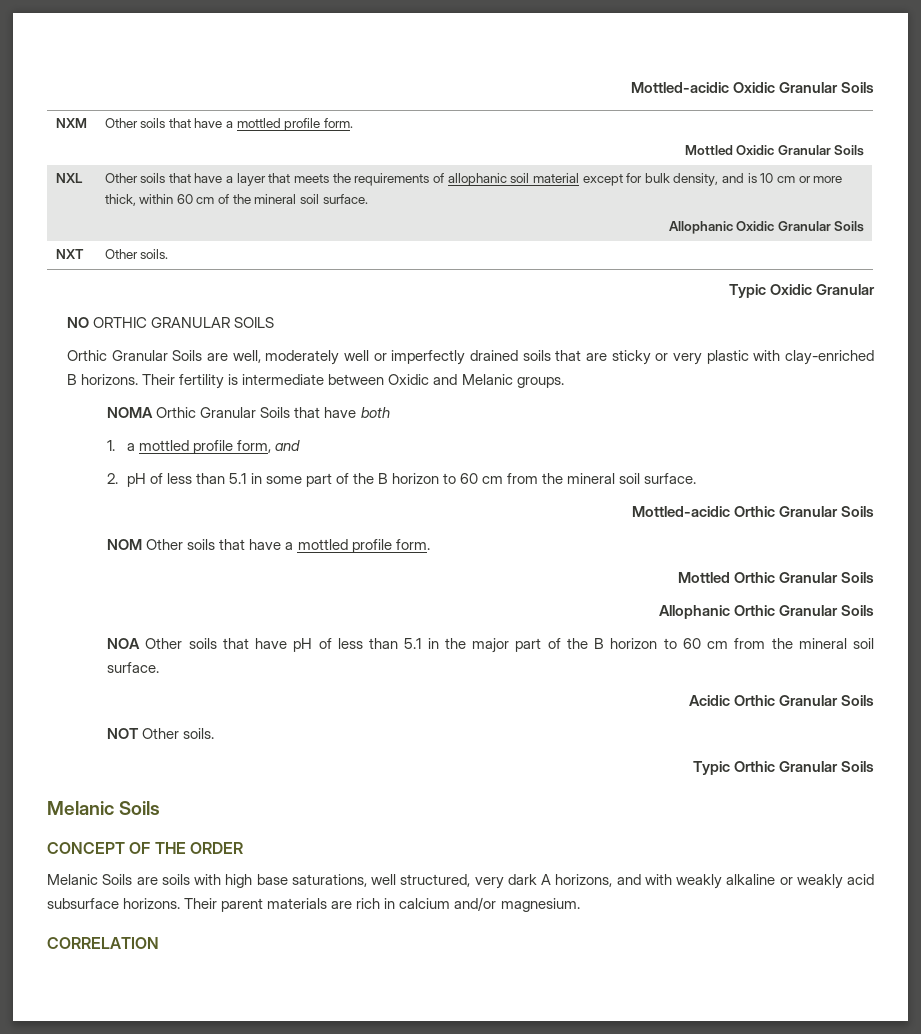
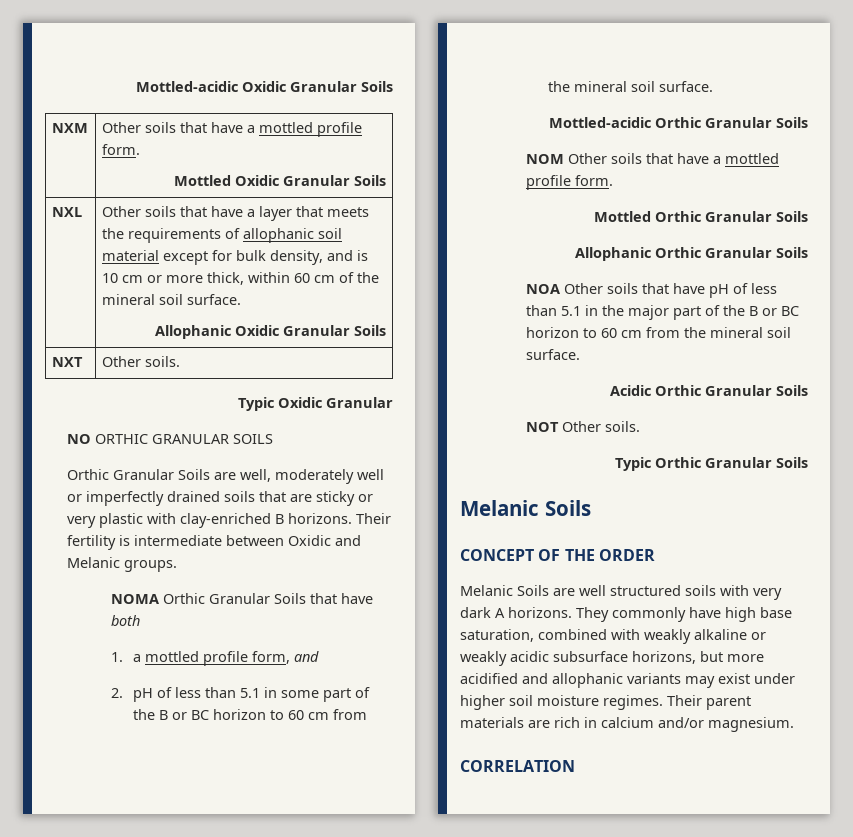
- 2. pH of less than 5.1 in some part of the B horizon to 60 cm from the mineral soil surface.
+ 2. pH of less than 5.1 in some part of the B or BC horizon to 60 cm from the mineral soil surface.
- NOA Other soils that have pH of less than 5.1 in the major part of the B horizon to 60 cm from the mineral soil surface.
+ NOA Other soils that have pH of less than 5.1 in the major part of the B or BC horizon to 60 cm from the mineral soil surface.
- Melanic Soils are soils with high base saturations, well structured, very dark A horizons, and with weakly alkaline or weakly acid subsurface horizons.
+ Melanic Soils are well structured soils with very dark A horizons. They commonly have high base saturation, combined with weakly alkaline or weakly acidic subsurface horizons, but more acidified and allophanic variants may exist under higher soil moisture regimes.

